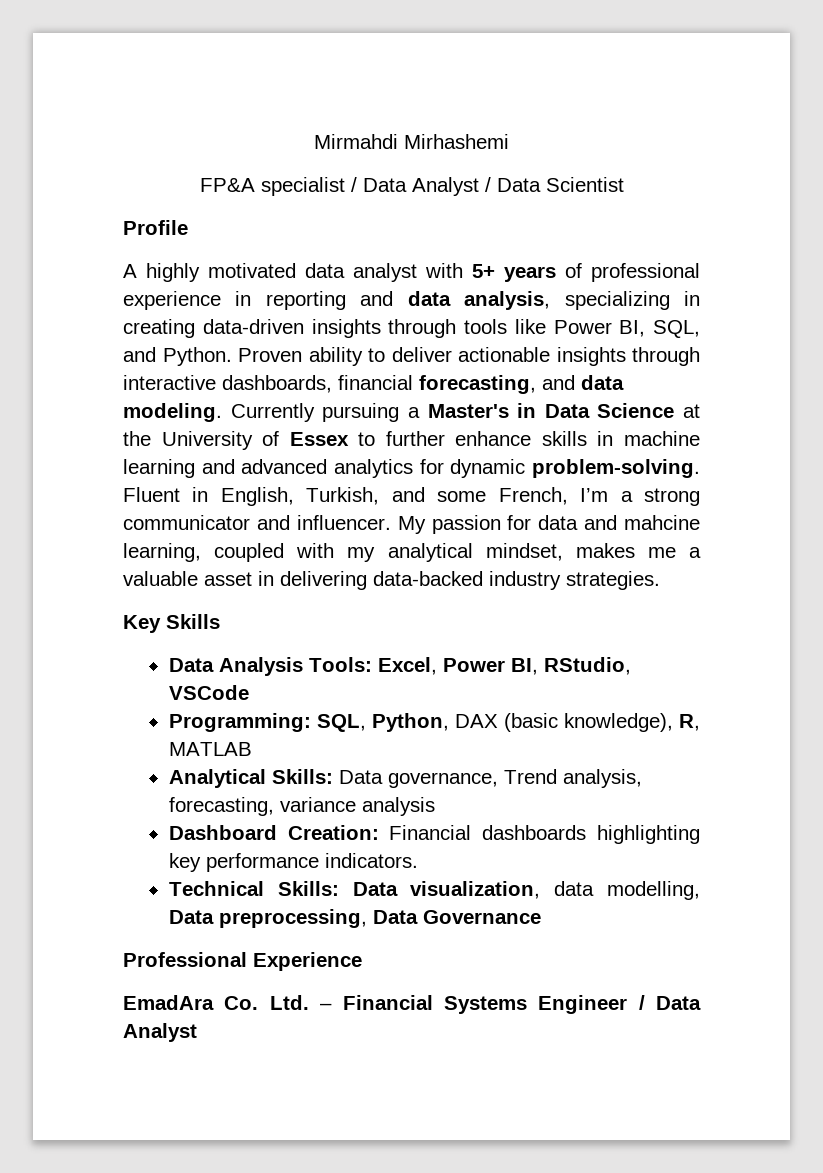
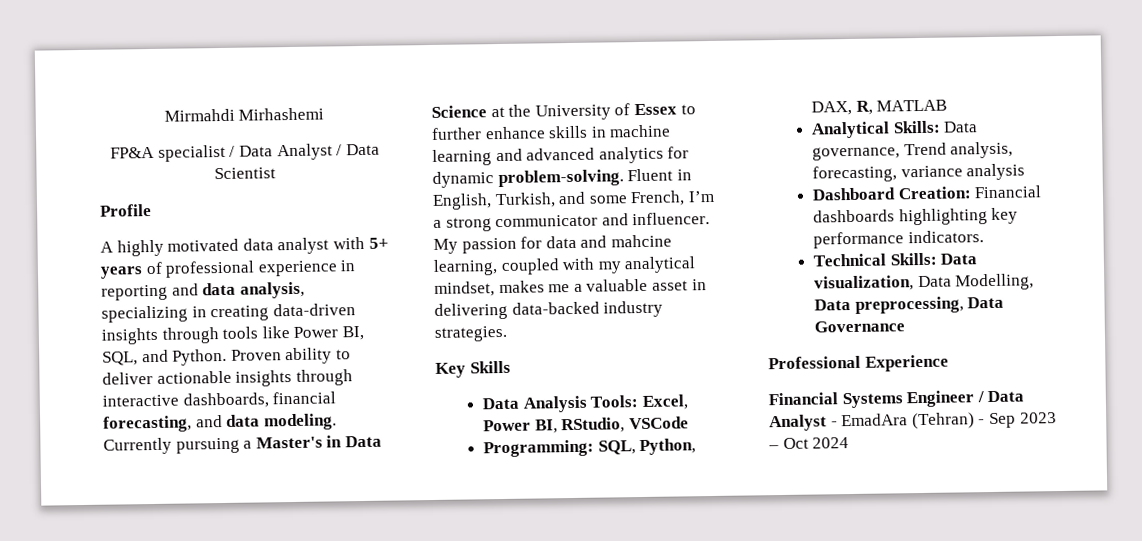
- Programming: SQL, Python, DAX (basic knowledge), R, MATLAB
+ Programming: SQL, Python, DAX, R, MATLAB
- Technical Skills: Data visualization, data modelling, Data preprocessing, Data Governance
+ Technical Skills: Data visualization, Data Modelling, Data preprocessing, Data Governance
- EmadAra Co. Ltd. – Financial Systems Engineer / Data Analyst
+ Financial Systems Engineer / Data Analyst - EmadAra (Tehran) - Sep 2023 – Oct 2024

